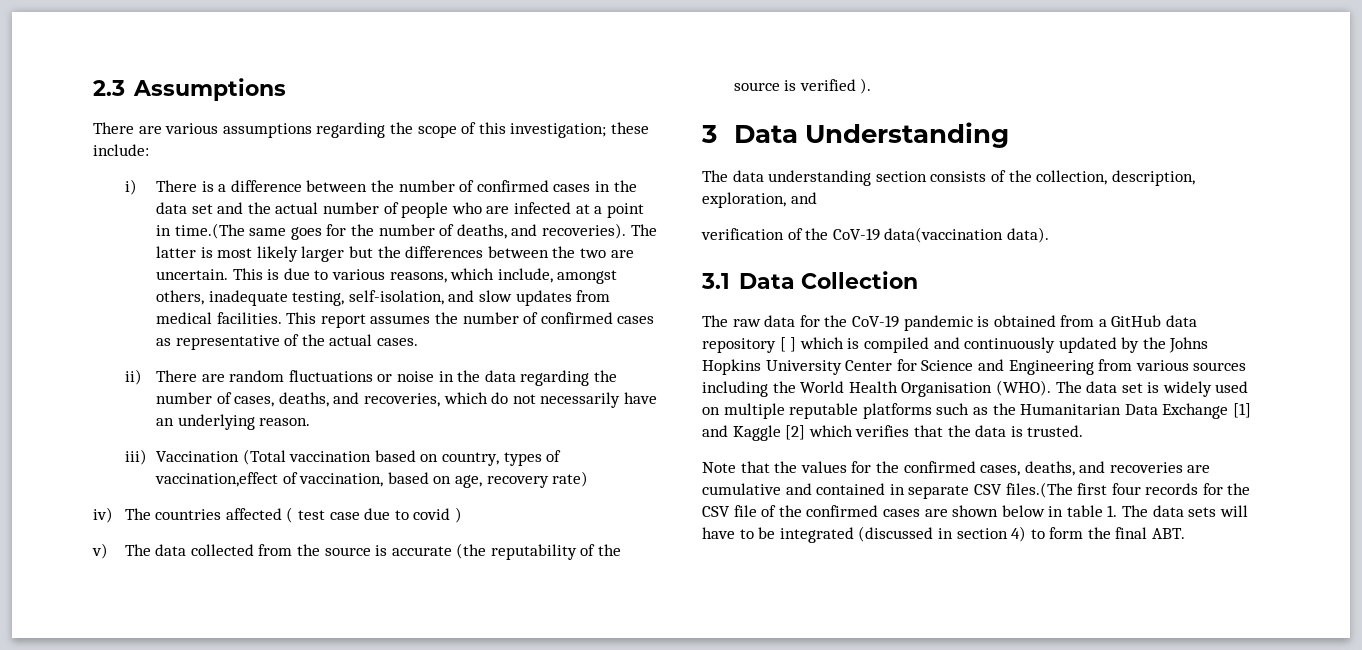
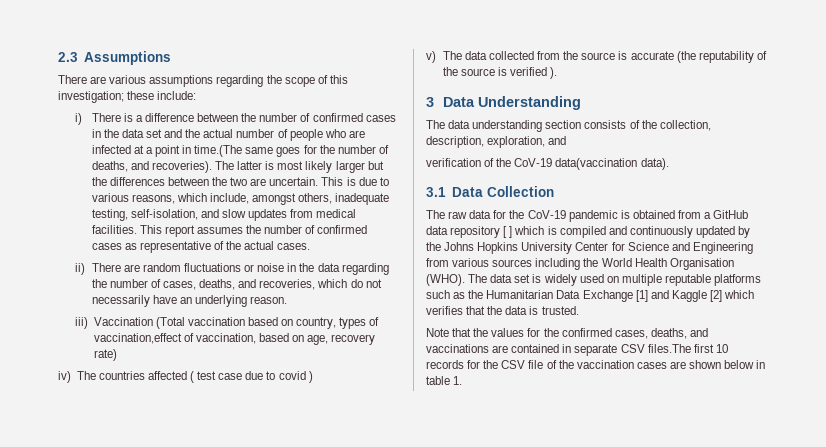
- Note that the values for the confirmed cases, deaths, and recoveries are cumulative and contained in separate CSV files.(The first four records for the CSV file of the confirmed cases are shown below in table 1. The data sets will have to be integrated (discussed in section 4) to form the final ABT.
+ Note that the values for the confirmed cases, deaths, and vaccinations are contained in separate CSV files.The first 10 records for the CSV file of the vaccination cases are shown below in table 1.

